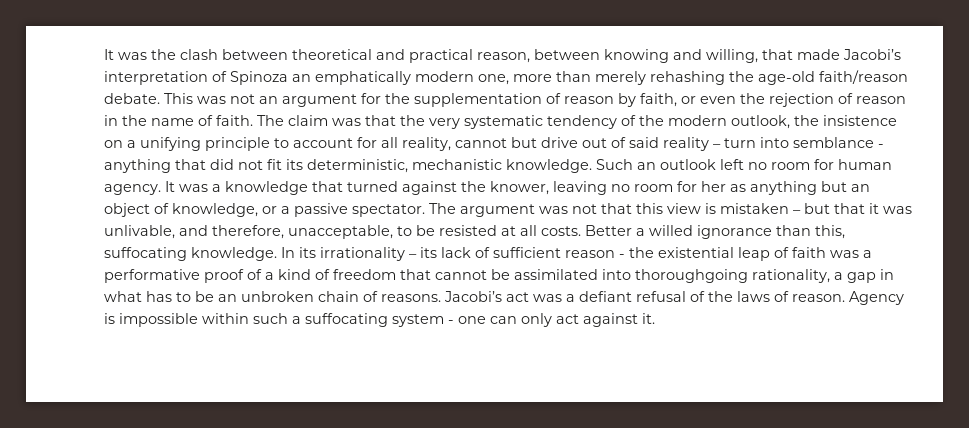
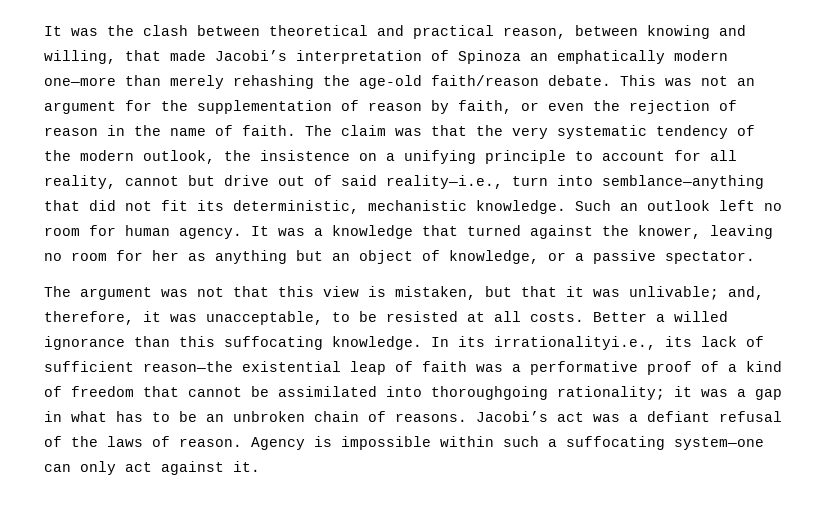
- It was the clash between theoretical and practical reason, between knowing and willing, that made Jacobi’s interpretation of Spinoza an emphatically modern one, more than merely rehashing the age-old faith/reason debate.
+ It was the clash between theoretical and practical reason, between knowing and willing, that made Jacobi’s interpretation of Spinoza an emphatically modern one—more than merely rehashing the age-old faith/reason debate.
- The claim was that the very systematic tendency of the modern outlook, the insistence on a unifying principle to account for all reality, cannot but drive out of said reality – turn into semblance - anything that did not fit its deterministic, mechanistic knowledge.
+ The claim was that the very systematic tendency of the modern outlook, the insistence on a unifying principle to account for all reality, cannot but drive out of said reality—i.e., turn into semblance—anything that did not fit its deterministic, mechanistic knowledge.
- It was a knowledge that turned against the knower, leaving no room for her as anything but an object of knowledge, or a passive spectator. The argument was not that this view is mistaken – but that it was unlivable, and therefore, unacceptable, to be resisted at all costs.
+ It was a knowledge that turned against the knower, leaving no room for her as anything but an object of knowledge, or a passive spectator.
+ The argument was not that this view is mistaken, but that it was unlivable; and, therefore, it was unacceptable, to be resisted at all costs.
- Better a willed ignorance than this, suffocating knowledge.
+ Better a willed ignorance than this suffocating knowledge.
- In its irrationality – its lack of sufficient reason - the existential leap of faith was a performative proof of a kind of freedom that cannot be assimilated into thoroughgoing rationality, a gap in what has to be an unbroken chain of reasons.
+ In its irrationalityi.e., its lack of sufficient reason—the existential leap of faith was a performative proof of a kind of freedom that cannot be assimilated into thoroughgoing rationality; it was a gap in what has to be an unbroken chain of reasons.
- Agency is impossible within such a suffocating system - one can only act against it.
+ Agency is impossible within such a suffocating system—one can only act against it.

